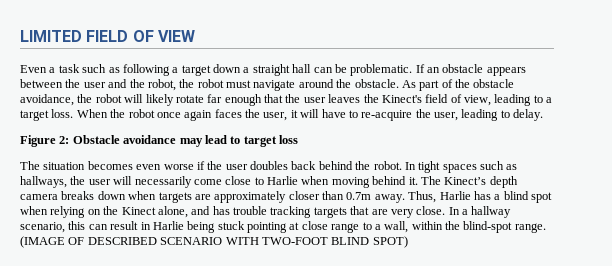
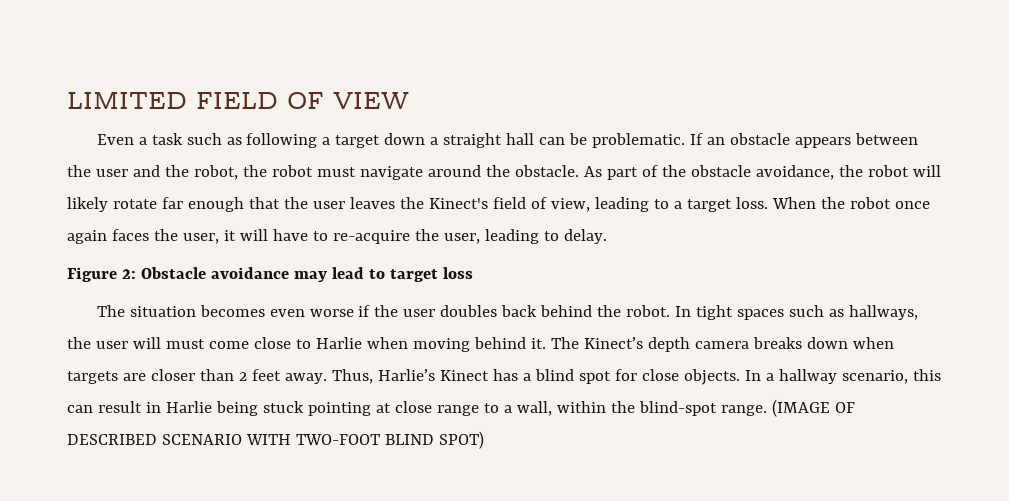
- In tight spaces such as hallways, the user will necessarily come close to Harlie when moving behind it.
+ In tight spaces such as hallways, the user will must come close to Harlie when moving behind it.
- The Kinect’s depth camera breaks down when targets are approximately closer than 0.7m away. Thus, Harlie has a blind spot when relying on the Kinect alone, and has trouble tracking targets that are very close.
+ The Kinect’s depth camera breaks down when targets are closer than 2 feet away. Thus, Harlie’s Kinect has a blind spot for close objects.

